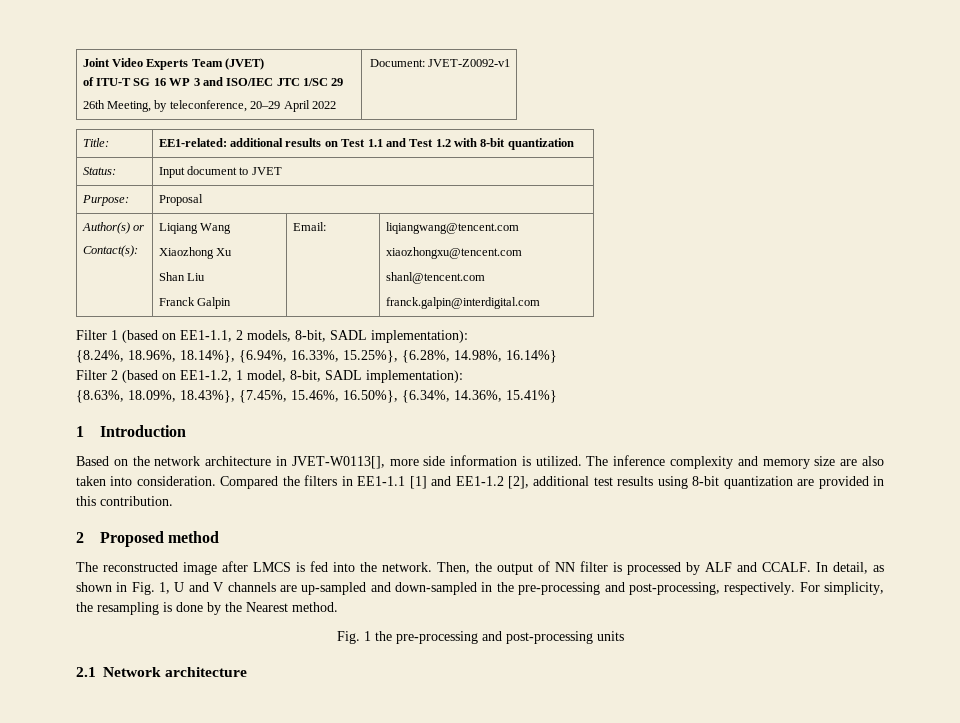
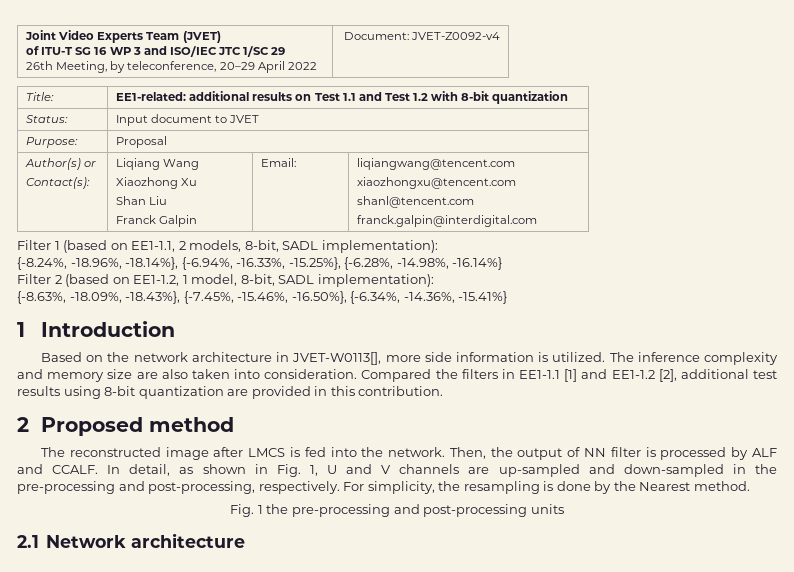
  Joint Video Experts Team (JVET)
  of ITU-T SG 16 WP 3 and ISO/IEC JTC 1/SC 29
- 26th Meeting, by teleconference, 20–29 April 2022 | Document: JVET-Z0092-v1
+ 26th Meeting, by teleconference, 20–29 April 2022 | Document: JVET-Z0092-v4
- {8.24%, 18.96%, 18.14%}, {6.94%, 16.33%, 15.25%}, {6.28%, 14.98%, 16.14%}
+ {-8.24%, -18.96%, -18.14%}, {-6.94%, -16.33%, -15.25%}, {-6.28%, -14.98%, -16.14%}
- {8.63%, 18.09%, 18.43%}, {7.45%, 15.46%, 16.50%}, {6.34%, 14.36%, 15.41%}
+ {-8.63%, -18.09%, -18.43%}, {-7.45%, -15.46%, -16.50%}, {-6.34%, -14.36%, -15.41%}

